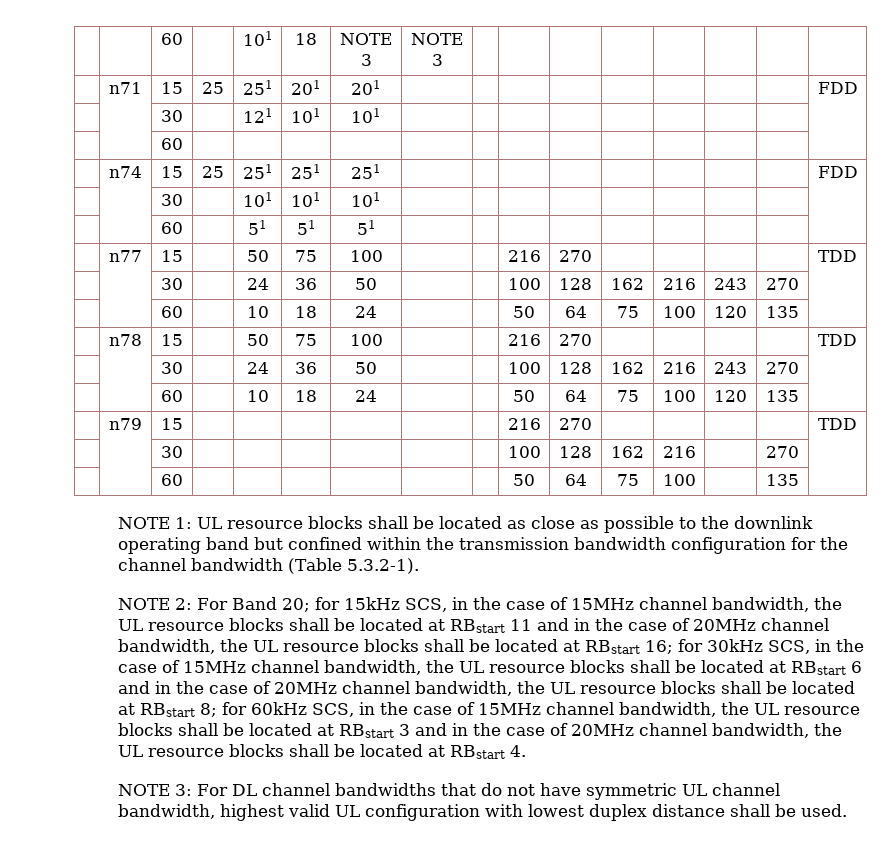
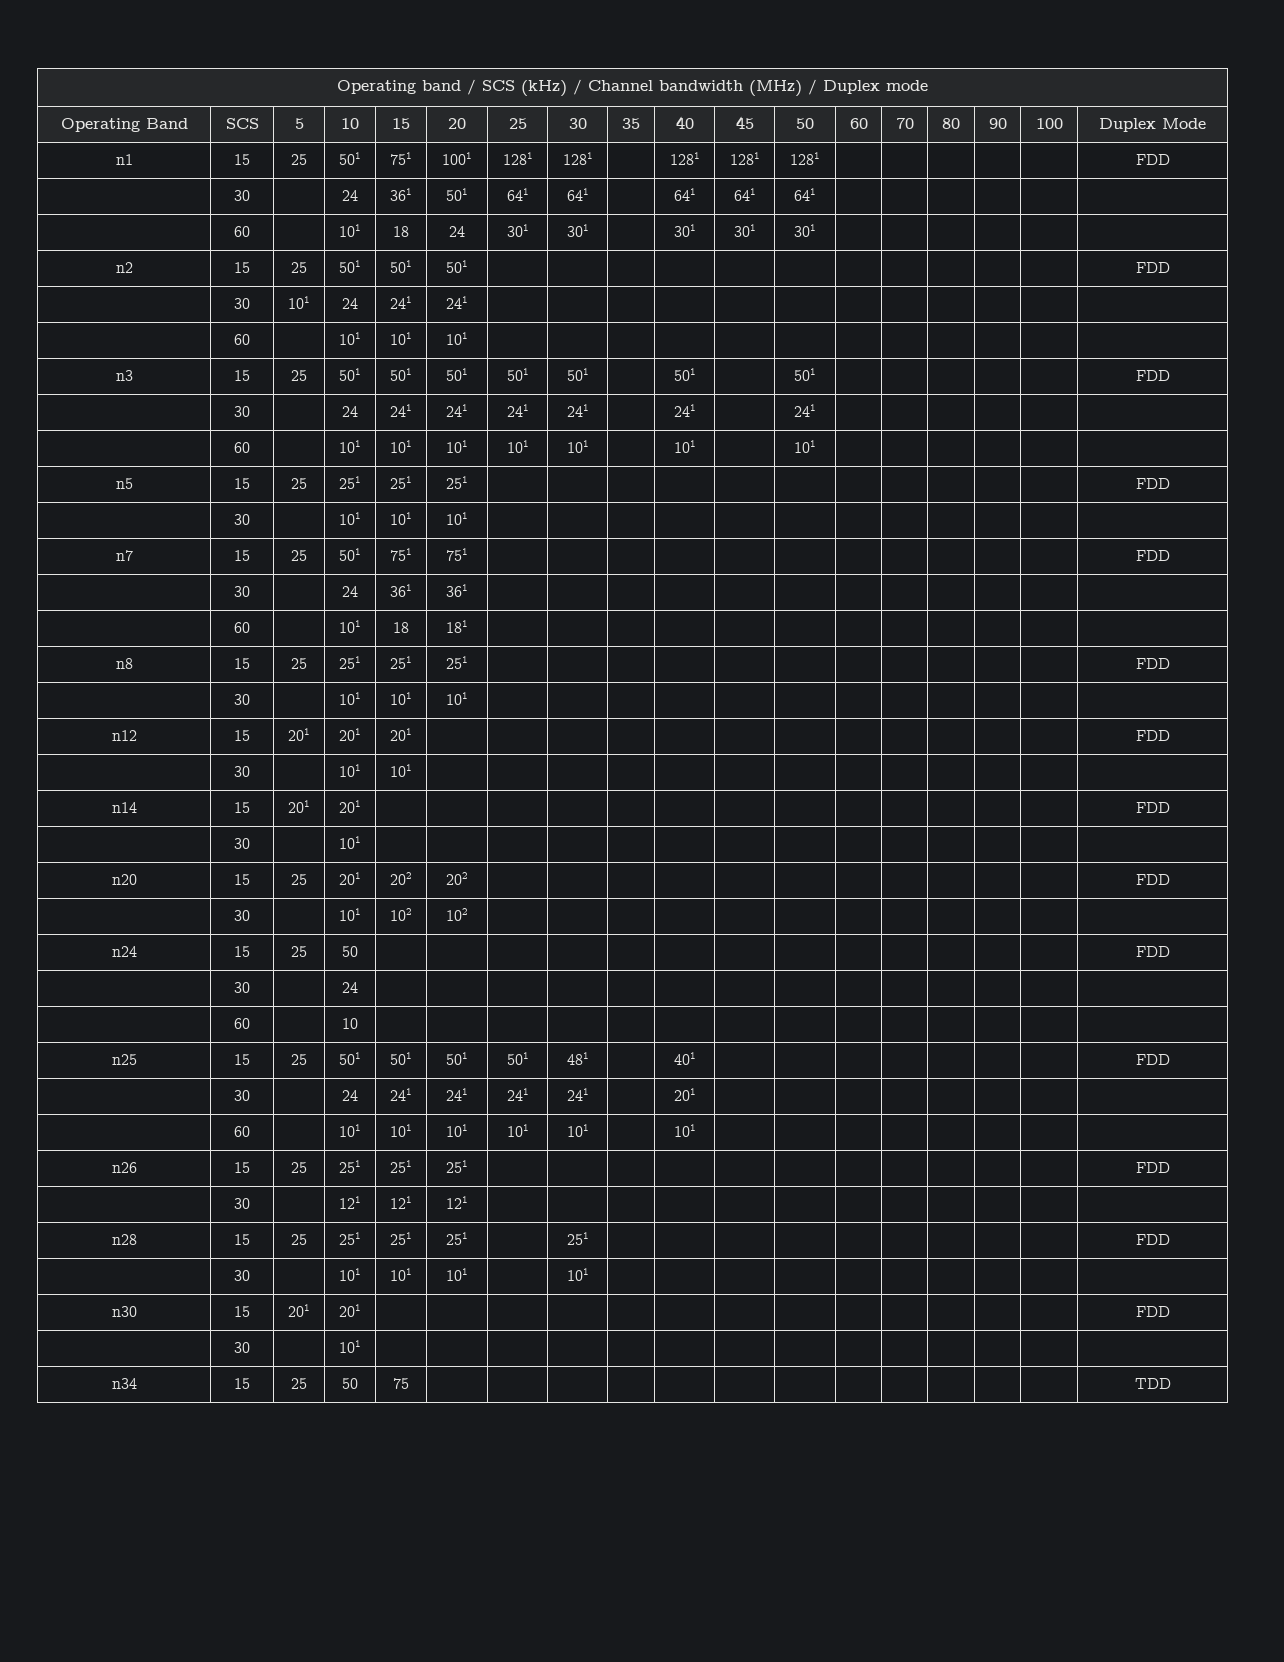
- | | 60 | | 101 | 18 | NOTE 3 | NOTE 3 | | | | | | | |
- | n71 | 15 | 25 | 251 | 201 | 201 | | | | | | | | | FDD
- | | 30 | | 121 | 101 | 101 | | | | | | | | |
- | | 60 | | | | | | | | | | | | |
- | n74 | 15 | 25 | 251 | 251 | 251 | | | | | | | | | FDD
- | | 30 | | 101 | 101 | 101 | | | | | | | | |
- | | 60 | | 51 | 51 | 51 | | | | | | | | |
- | n77 | 15 | | 50 | 75 | 100 | | | 216 | 270 | | | | | TDD
- | | 30 | | 24 | 36 | 50 | | | 100 | 128 | 162 | 216 | 243 | 270 |
- | | 60 | | 10 | 18 | 24 | | | 50 | 64 | 75 | 100 | 120 | 135 |
- | n78 | 15 | | 50 | 75 | 100 | | | 216 | 270 | | | | | TDD
- | | 30 | | 24 | 36 | 50 | | | 100 | 128 | 162 | 216 | 243 | 270 |
- | | 60 | | 10 | 18 | 24 | | | 50 | 64 | 75 | 100 | 120 | 135 |
- | n79 | 15 | | | | | | | 216 | 270 | | | | | TDD
- | | 30 | | | | | | | 100 | 128 | 162 | 216 | | 270 |
- | | 60 | | | | | | | 50 | 64 | 75 | 100 | | 135 |
- NOTE 1: UL resource blocks shall be located as close as possible to the downlink operating band but confined within the transmission bandwidth configuration for the channel bandwidth (Table 5.3.2-1).
- NOTE 2: For Band 20; for 15kHz SCS, in the case of 15MHz channel bandwidth, the UL resource blocks shall be located at RBstart 11 and in the case of 20MHz channel bandwidth, the UL resource blocks shall be located at RBstart 16; for 30kHz SCS, in the case of 15MHz channel bandwidth, the UL resource blocks shall be located at RBstart 6 and in the case of 20MHz channel bandwidth, the UL resource blocks shall be located at RBstart 8; for 60kHz SCS, in the case of 15MHz channel bandwidth, the UL resource blocks shall be located at RBstart 3 and in the case of 20MHz channel bandwidth, the UL resource blocks shall be located at RBstart 4.
- NOTE 3: For DL channel bandwidths that do not have symmetric UL channel bandwidth, highest valid UL configuration with lowest duplex distance shall be used.
+ Operating band / SCS (kHz) / Channel bandwidth (MHz) / Duplex mode
+ Operating Band | SCS | 5 | 10 | 15 | 20 | 25 | 30 | 35 | 40 | 45 | 50 | 60 | 70 | 80 | 90 | 100 | Duplex Mode
+ n1 | 15 | 25 | 501 | 751 | 1001 | 1281 | 1281 | | 1281 | 1281 | 1281 | | | | | | FDD
+ | 30 | | 24 | 361 | 501 | 641 | 641 | | 641 | 641 | 641 | | | | | |
+ | 60 | | 101 | 18 | 24 | 301 | 301 | | 301 | 301 | 301 | | | | | |
+ n2 | 15 | 25 | 501 | 501 | 501 | | | | | | | | | | | | FDD
+ | 30 | 101 | 24 | 241 | 241 | | | | | | | | | | | |
+ | 60 | | 101 | 101 | 101 | | | | | | | | | | | |
+ n3 | 15 | 25 | 501 | 501 | 501 | 501 | 501 | | 501 | | 501 | | | | | | FDD
+ | 30 | | 24 | 241 | 241 | 241 | 241 | | 241 | | 241 | | | | | |
+ | 60 | | 101 | 101 | 101 | 101 | 101 | | 101 | | 101 | | | | | |
+ n5 | 15 | 25 | 251 | 251 | 251 | | | | | | | | | | | | FDD
+ | 30 | | 101 | 101 | 101 | | | | | | | | | | | |
+ n7 | 15 | 25 | 501 | 751 | 751 | | | | | | | | | | | | FDD
+ | 30 | | 24 | 361 | 361 | | | | | | | | | | | |
+ | 60 | | 101 | 18 | 181 | | | | | | | | | | | |
+ n8 | 15 | 25 | 251 | 251 | 251 | | | | | | | | | | | | FDD
+ | 30 | | 101 | 101 | 101 | | | | | | | | | | | |
+ n12 | 15 | 201 | 201 | 201 | | | | | | | | | | | | | FDD
+ | 30 | | 101 | 101 | | | | | | | | | | | | |
+ n14 | 15 | 201 | 201 | | | | | | | | | | | | | | FDD
+ | 30 | | 101 | | | | | | | | | | | | | |
+ n20 | 15 | 25 | 201 | 202 | 202 | | | | | | | | | | | | FDD
+ | 30 | | 101 | 102 | 102 | | | | | | | | | | | |
+ n24 | 15 | 25 | 50 | | | | | | | | | | | | | | FDD
+ | 30 | | 24 | | | | | | | | | | | | | |
+ | 60 | | 10 | | | | | | | | | | | | | |
+ n25 | 15 | 25 | 501 | 501 | 501 | 501 | 481 | | 401 | | | | | | | | FDD
+ | 30 | | 24 | 241 | 241 | 241 | 241 | | 201 | | | | | | | |
+ | 60 | | 101 | 101 | 101 | 101 | 101 | | 101 | | | | | | | |
+ n26 | 15 | 25 | 251 | 251 | 251 | | | | | | | | | | | | FDD
+ | 30 | | 121 | 121 | 121 | | | | | | | | | | | |
+ n28 | 15 | 25 | 251 | 251 | 251 | | 251 | | | | | | | | | | FDD
+ | 30 | | 101 | 101 | 101 | | 101 | | | | | | | | | |
+ n30 | 15 | 201 | 201 | | | | | | | | | | | | | | FDD
+ | 30 | | 101 | | | | | | | | | | | | | |
+ n34 | 15 | 25 | 50 | 75 | | | | | | | | | | | | | TDD

